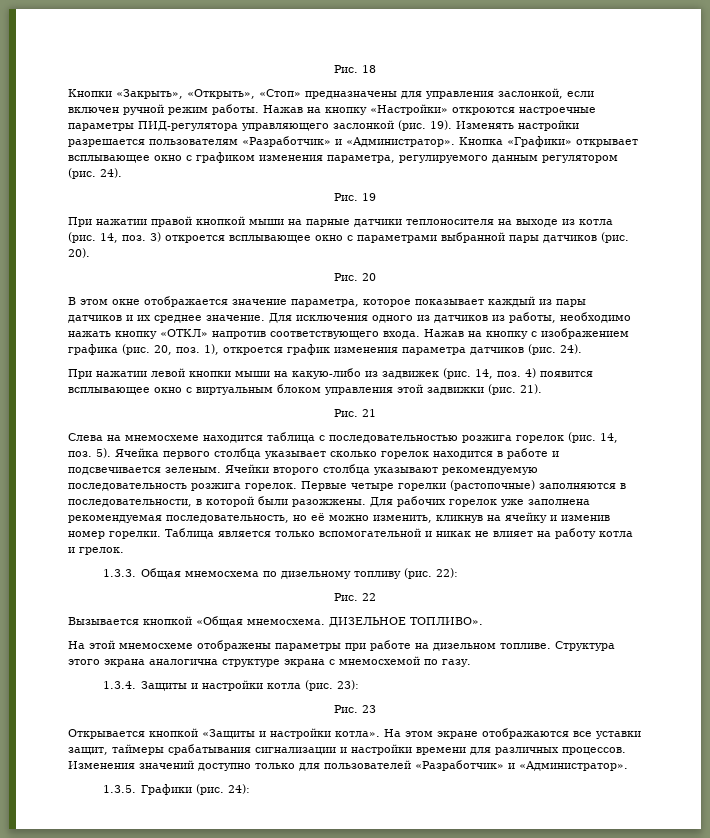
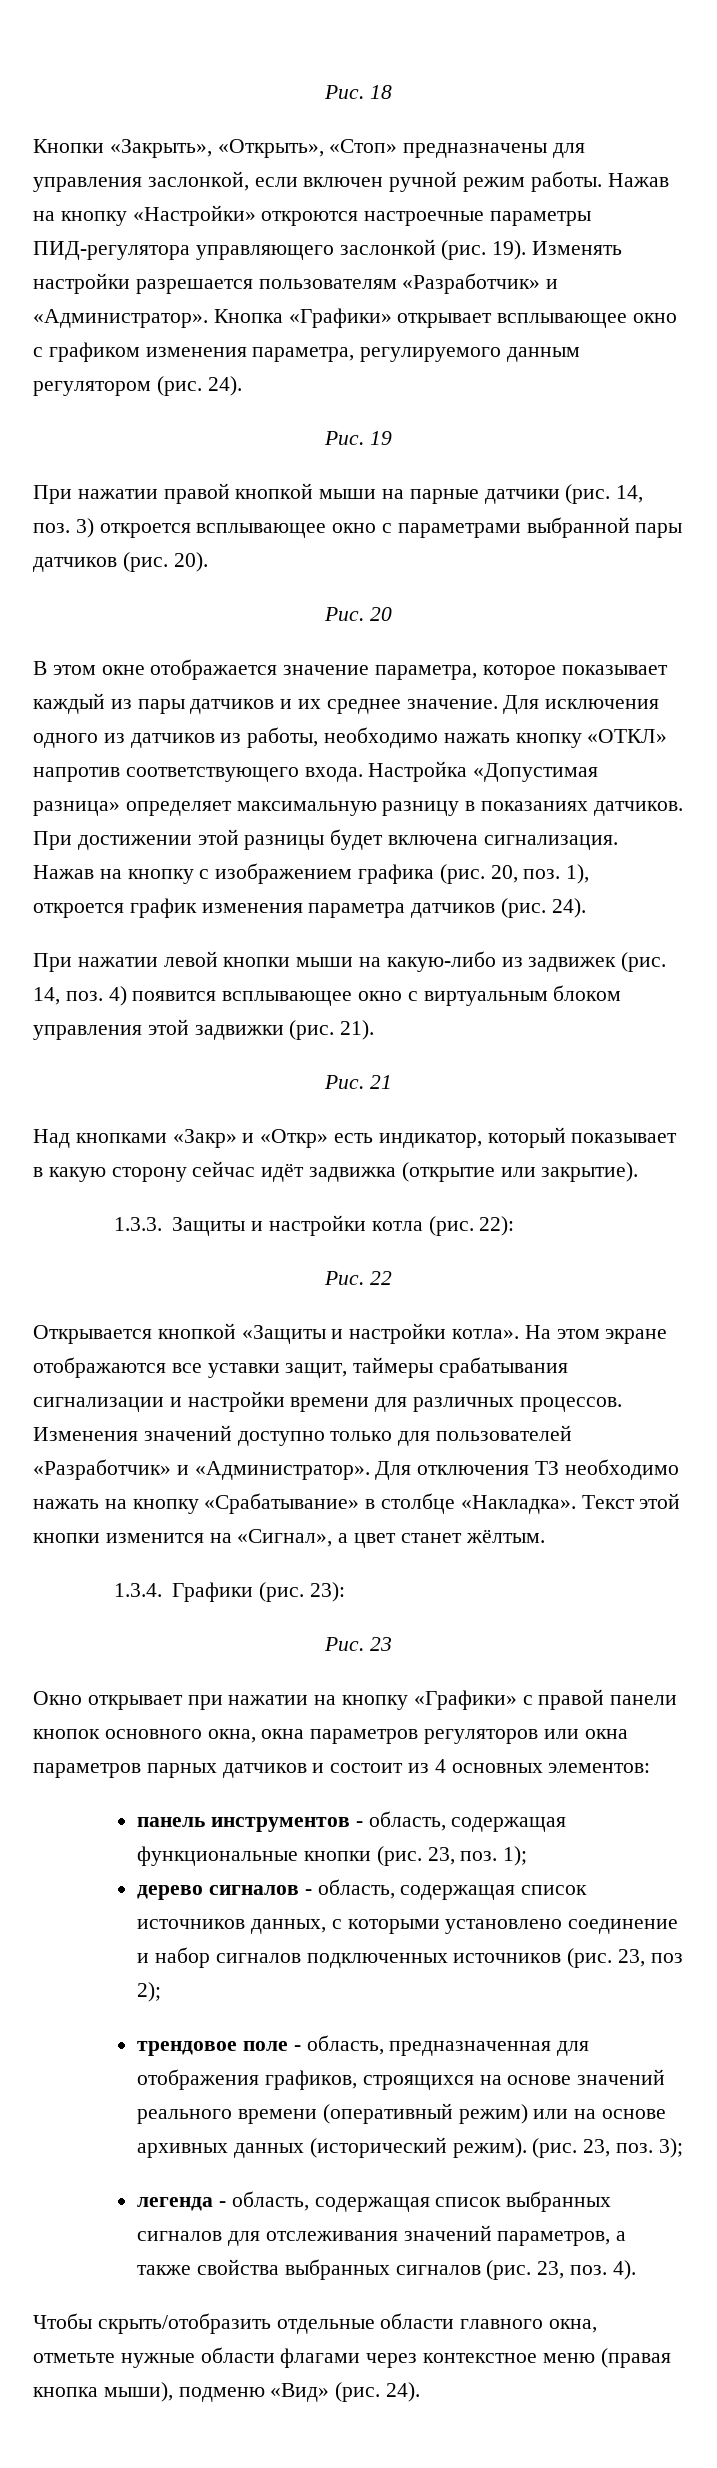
- При нажатии правой кнопкой мыши на парные датчики теплоносителя на выходе из котла (рис.
+ При нажатии правой кнопкой мыши на парные датчики (рис.
+ Настройка «Допустимая разница» определяет максимальную разницу в показаниях датчиков. При достижении этой разницы будет включена сигнализация.
- Слева на мнемосхеме находится таблица с последовательностью розжига горелок (рис. 14, поз. 5). Ячейка первого столбца указывает сколько горелок находится в работе и подсвечивается зеленым. Ячейки второго столбца указывают рекомендуемую последовательность розжига горелок. Первые четыре горелки (растопочные) заполняются в последовательности, в которой были разожжены. Для рабочих горелок уже заполнена рекомендуемая последовательность, но её можно изменить, кликнув на ячейку и изменив номер горелки. Таблица является только вспомогательной и никак не влияет на работу котла и грелок.
- 1.3.3. Общая мнемосхема по дизельному топливу (рис. 22):
- Рис. 22
- Вызывается кнопкой «Общая мнемосхема. ДИЗЕЛЬНОЕ ТОПЛИВО».
- На этой мнемосхеме отображены параметры при работе на дизельном топливе. Структура этого экрана аналогична структуре экрана с мнемосхемой по газу.
- 1.3.4. Защиты и настройки котла (рис.
+ Над кнопками «Закр» и «Откр» есть индикатор, который показывает в какую сторону сейчас идёт задвижка (открытие или закрытие).
+ 1.3.3. Защиты и настройки котла (рис.
- 23):
- Рис. 23
+ 22):
+ Рис. 22
- Изменения значений доступно только для пользователей «Разработчик» и «Администратор».
- 1.3.5. Графики (рис. 24):
+ Изменения значений доступно только для пользователей «Разработчик» и «Администратор». Для отключения ТЗ необходимо нажать на кнопку «Срабатывание» в столбце «Накладка». Текст этой кнопки изменится на «Сигнал», а цвет станет жёлтым.
+ 1.3.4. Графики (рис. 23):
+ Рис. 23
+ Окно открывает при нажатии на кнопку «Графики» с правой панели кнопок основного окна, окна параметров регуляторов или окна параметров парных датчиков и состоит из 4 основных элементов:
+ панель инструментов - область, содержащая функциональные кнопки (рис. 23, поз. 1);
+ дерево сигналов - область, содержащая список источников данных, с которыми установлено соединение и набор сигналов подключенных источников (рис. 23, поз 2);
+ трендовое поле - область, предназначенная для отображения графиков, строящихся на основе значений реального времени (оперативный режим) или на основе архивных данных (исторический режим). (рис. 23, поз. 3);
+ легенда - область, содержащая список выбранных сигналов для отслеживания значений параметров, а также свойства выбранных сигналов (рис. 23, поз. 4).
+ Чтобы скрыть/отобразить отдельные области главного окна, отметьте нужные области флагами через контекстное меню (правая кнопка мыши), подменю «Вид» (рис. 24).

